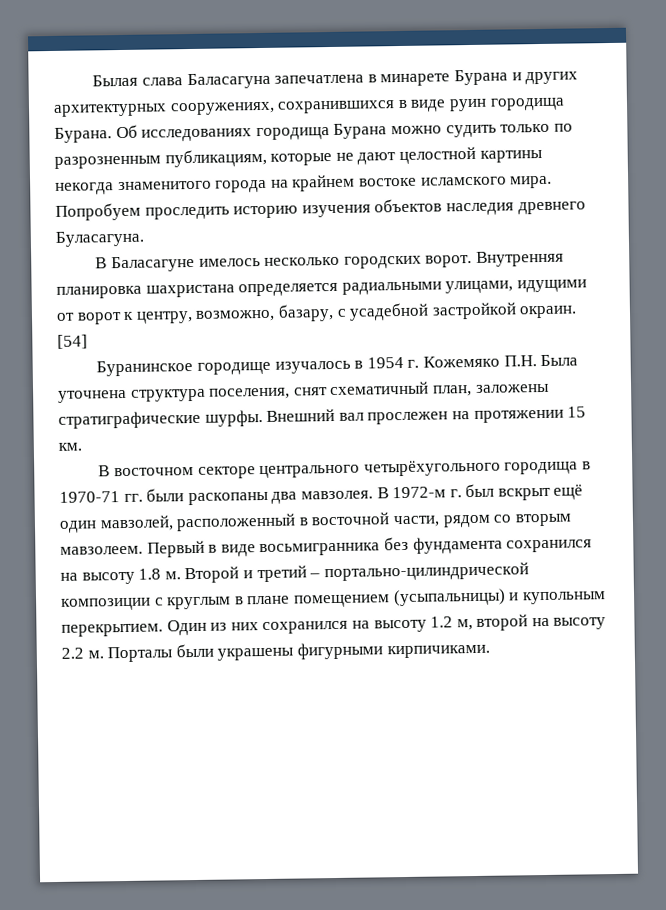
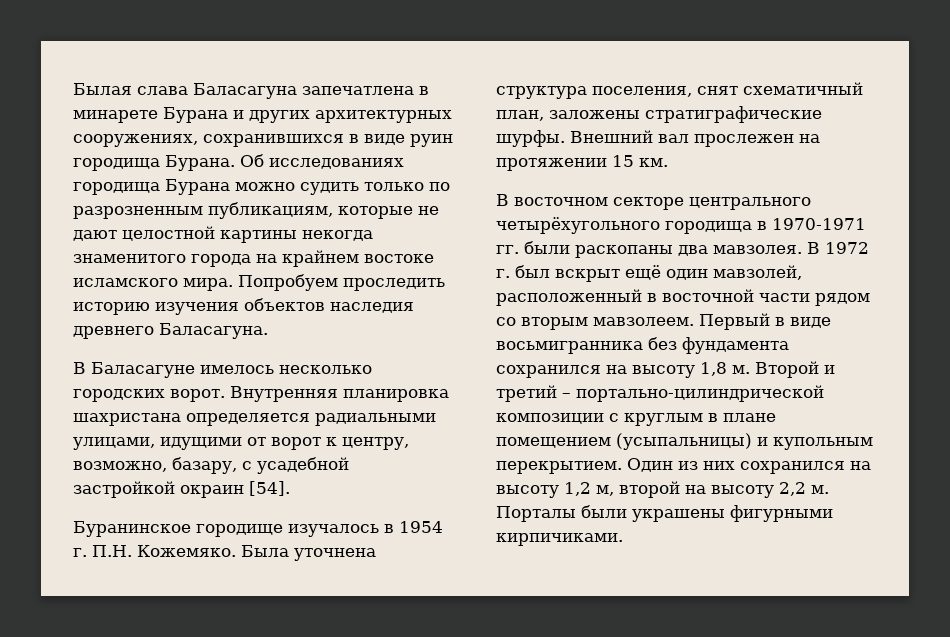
- Попробуем проследить историю изучения объектов наследия древнего Буласагуна.
+ Попробуем проследить историю изучения объектов наследия древнего Баласагуна.
- Внутренняя планировка шахристана определяется радиальными улицами, идущими от ворот к центру, возможно, базару, с усадебной застройкой окраин. [54]
+ Внутренняя планировка шахристана определяется радиальными улицами, идущими от ворот к центру, возможно, базару, с усадебной застройкой окраин [54].
- Буранинское городище изучалось в 1954 г. Кожемяко П.Н. Была уточнена структура поселения, снят схематичный план, заложены стратиграфические шурфы.
+ Буранинское городище изучалось в 1954 г. П.Н. Кожемяко. Была уточнена структура поселения, снят схематичный план, заложены стратиграфические шурфы.
- В восточном секторе центрального четырёхугольного городища в 1970-71 гг. были раскопаны два мавзолея.
+ В восточном секторе центрального четырёхугольного городища в 1970-1971 гг. были раскопаны два мавзолея.
- В 1972-м г. был вскрыт ещё один мавзолей, расположенный в восточной части, рядом со вторым мавзолеем.
+ В 1972 г. был вскрыт ещё один мавзолей, расположенный в восточной части рядом со вторым мавзолеем.
- Первый в виде восьмигранника без фундамента сохранился на высоту 1.8 м.
+ Первый в виде восьмигранника без фундамента сохранился на высоту 1,8 м.
- Один из них сохранился на высоту 1.2 м, второй на высоту 2.2 м.
+ Один из них сохранился на высоту 1,2 м, второй на высоту 2,2 м.

